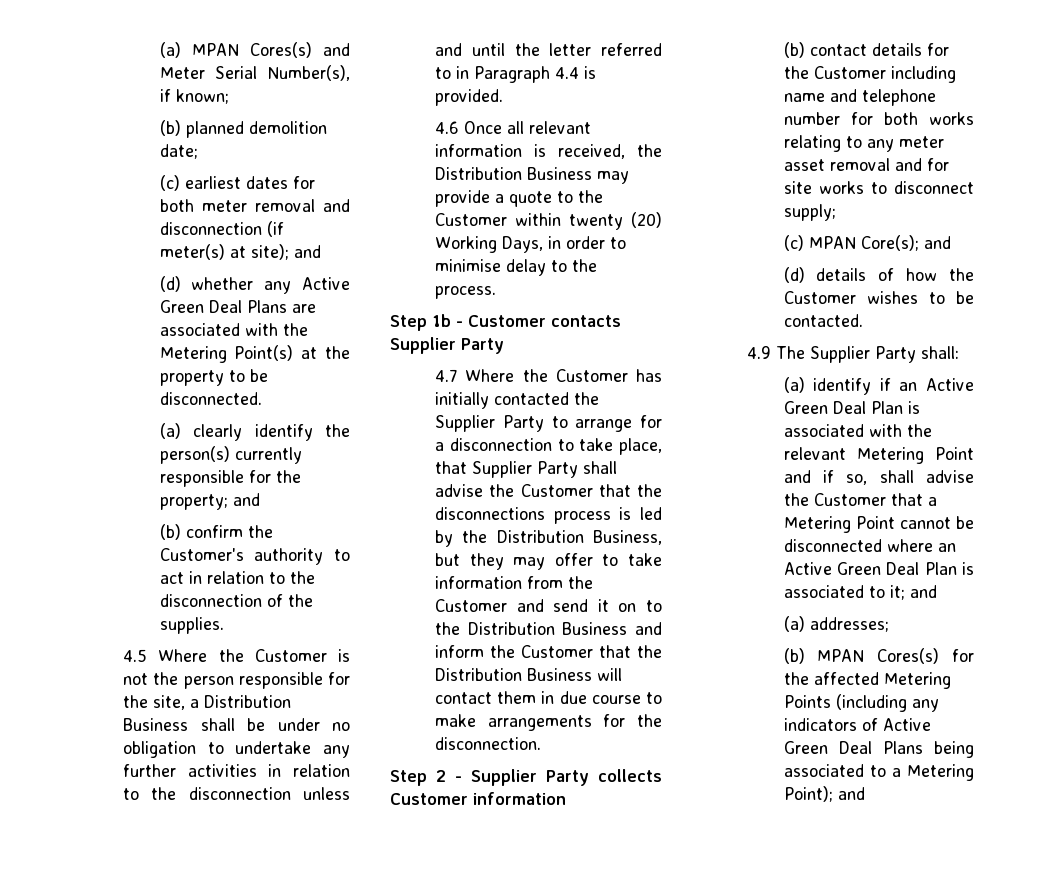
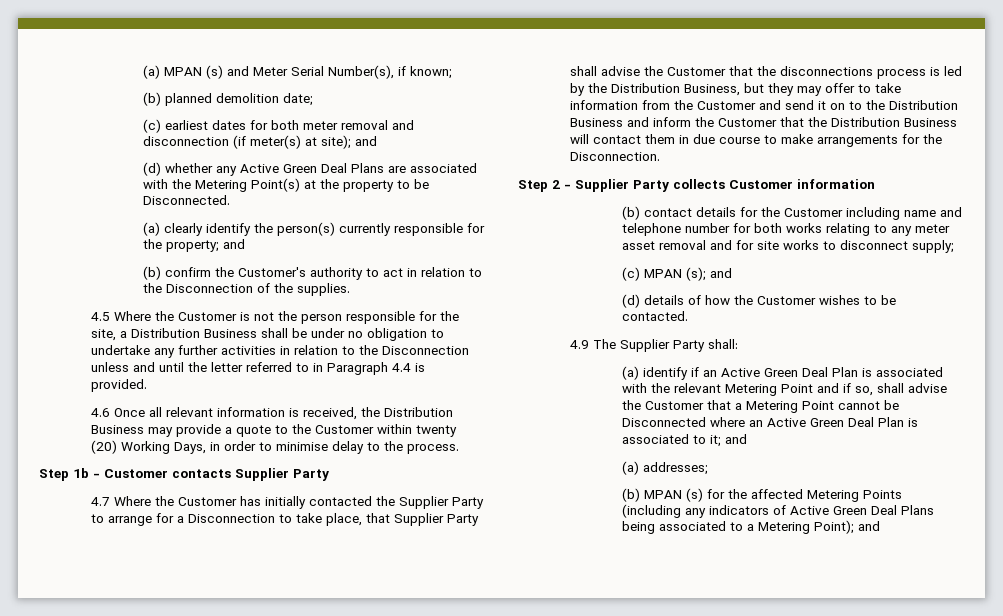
- (a) MPAN Cores(s) and Meter Serial Number(s), if known;
+ (a) MPAN (s) and Meter Serial Number(s), if known;
- (d) whether any Active Green Deal Plans are associated with the Metering Point(s) at the property to be disconnected.
+ (d) whether any Active Green Deal Plans are associated with the Metering Point(s) at the property to be Disconnected.
- (b) confirm the Customer's authority to act in relation to the disconnection of the supplies.
+ (b) confirm the Customer's authority to act in relation to the Disconnection of the supplies.
- 4.5 Where the Customer is not the person responsible for the site, a Distribution Business shall be under no obligation to undertake any further activities in relation to the disconnection unless and until the letter referred to in Paragraph 4.4 is provided.
+ 4.5 Where the Customer is not the person responsible for the site, a Distribution Business shall be under no obligation to undertake any further activities in relation to the Disconnection unless and until the letter referred to in Paragraph 4.4 is provided.
- 4.7 Where the Customer has initially contacted the Supplier Party to arrange for a disconnection to take place, that Supplier Party shall advise the Customer that the disconnections process is led by the Distribution Business, but they may offer to take information from the Customer and send it on to the Distribution Business and inform the Customer that the Distribution Business will contact them in due course to make arrangements for the disconnection.
+ 4.7 Where the Customer has initially contacted the Supplier Party to arrange for a Disconnection to take place, that Supplier Party shall advise the Customer that the disconnections process is led by the Distribution Business, but they may offer to take information from the Customer and send it on to the Distribution Business and inform the Customer that the Distribution Business will contact them in due course to make arrangements for the Disconnection.
- (c) MPAN Core(s); and
+ (c) MPAN (s); and
- (a) identify if an Active Green Deal Plan is associated with the relevant Metering Point and if so, shall advise the Customer that a Metering Point cannot be disconnected where an Active Green Deal Plan is associated to it; and
+ (a) identify if an Active Green Deal Plan is associated with the relevant Metering Point and if so, shall advise the Customer that a Metering Point cannot be Disconnected where an Active Green Deal Plan is associated to it; and
- (b) MPAN Cores(s) for the affected Metering Points (including any indicators of Active Green Deal Plans being associated to a Metering Point); and
+ (b) MPAN (s) for the affected Metering Points (including any indicators of Active Green Deal Plans being associated to a Metering Point); and

